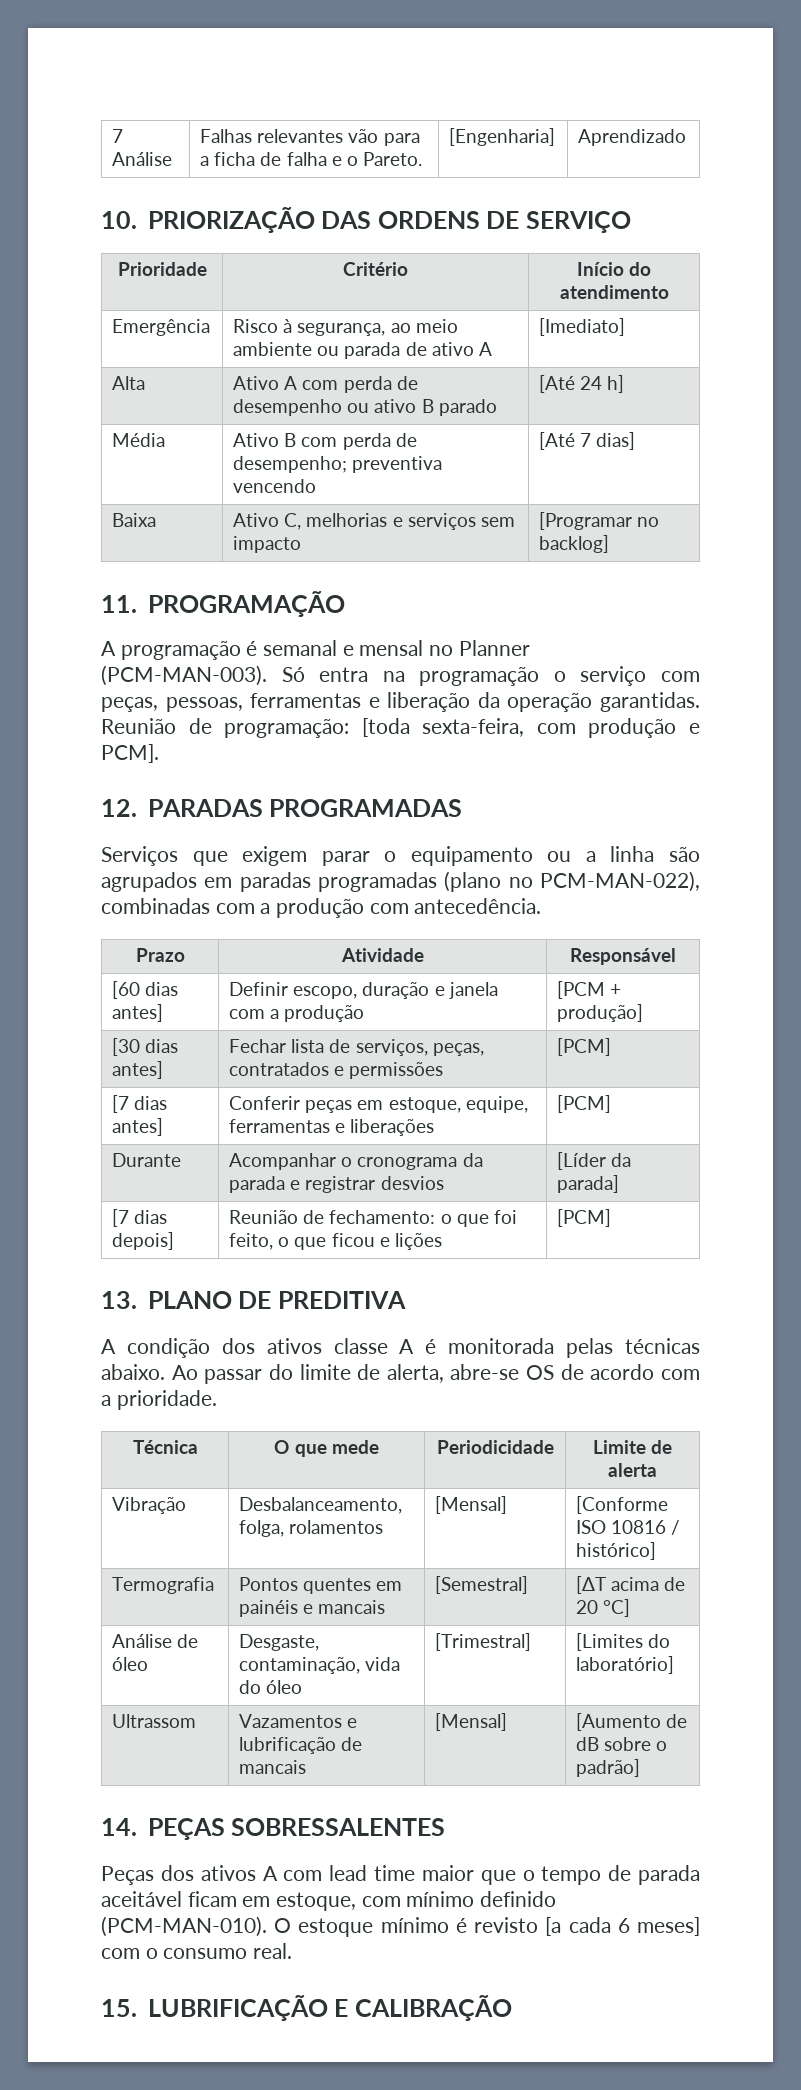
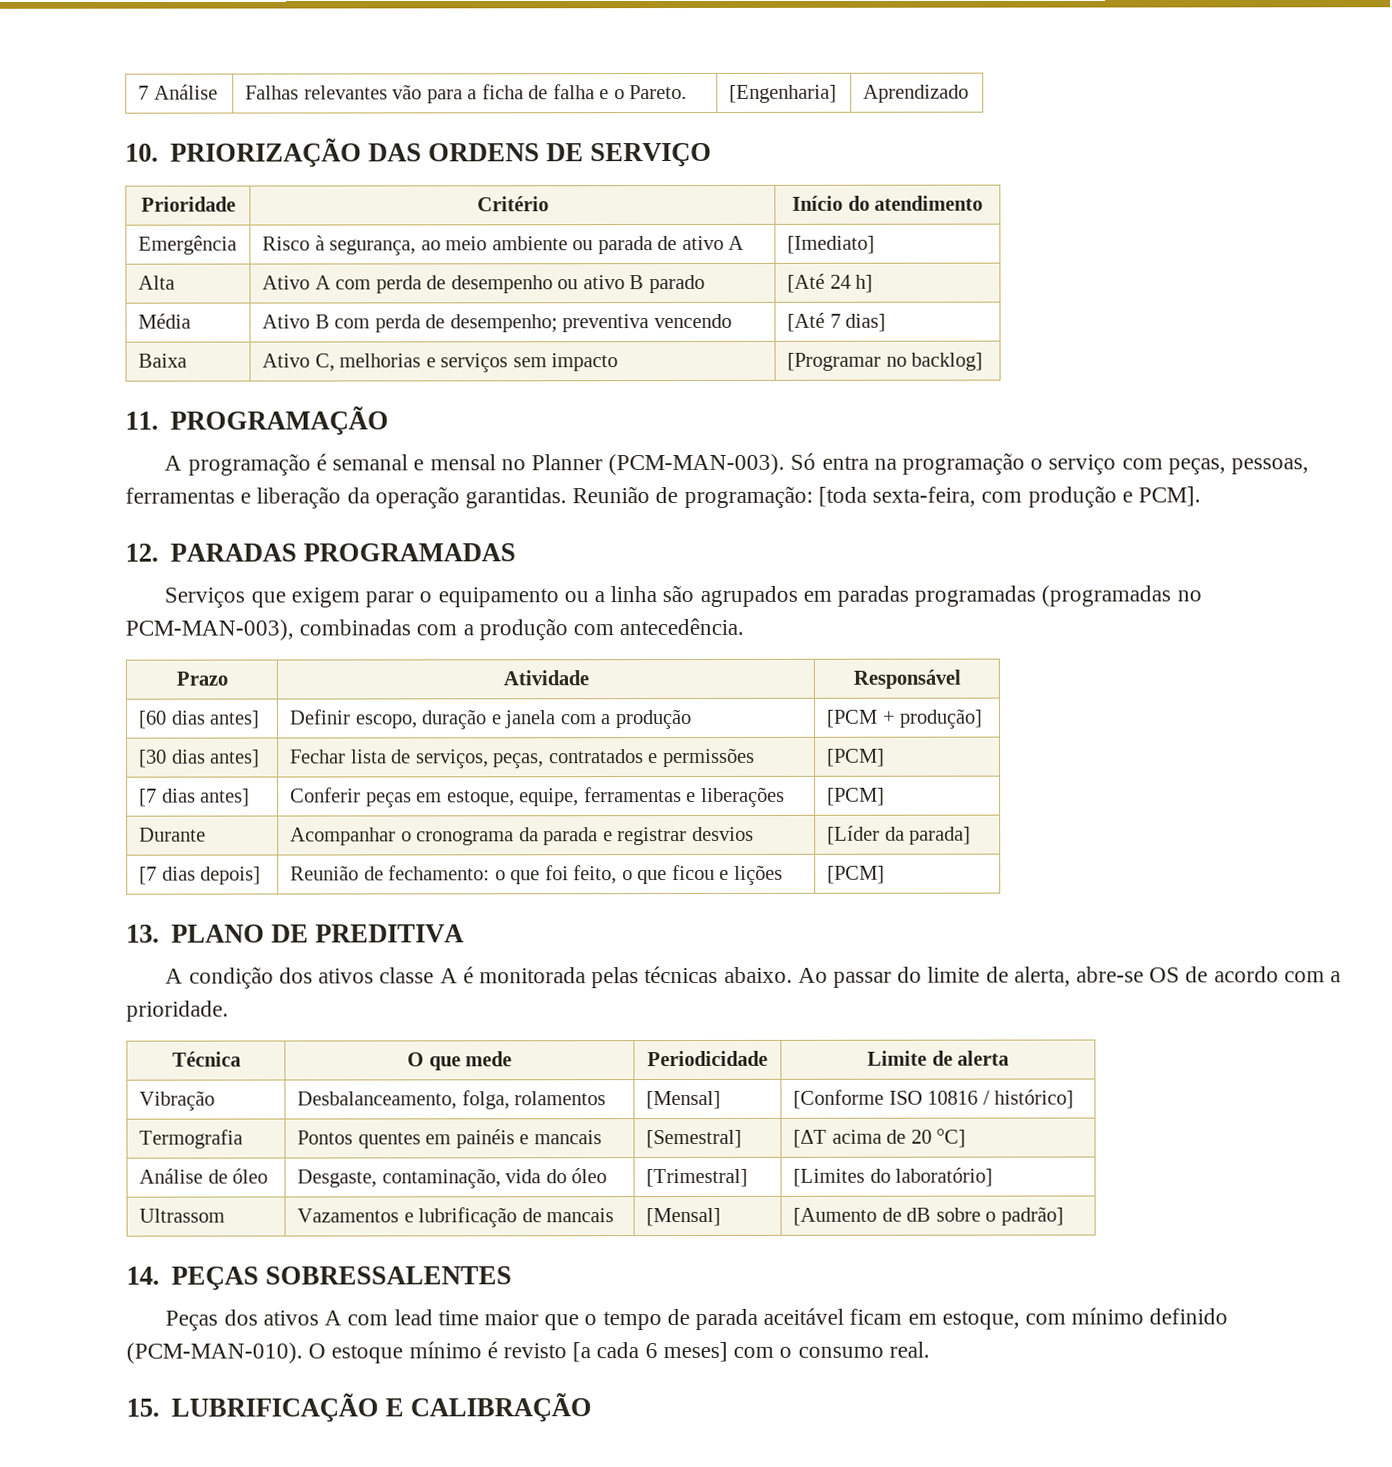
- Serviços que exigem parar o equipamento ou a linha são agrupados em paradas programadas (plano no PCM-MAN-022), combinadas com a produção com antecedência.
+ Serviços que exigem parar o equipamento ou a linha são agrupados em paradas programadas (programadas no PCM-MAN-003), combinadas com a produção com antecedência.

